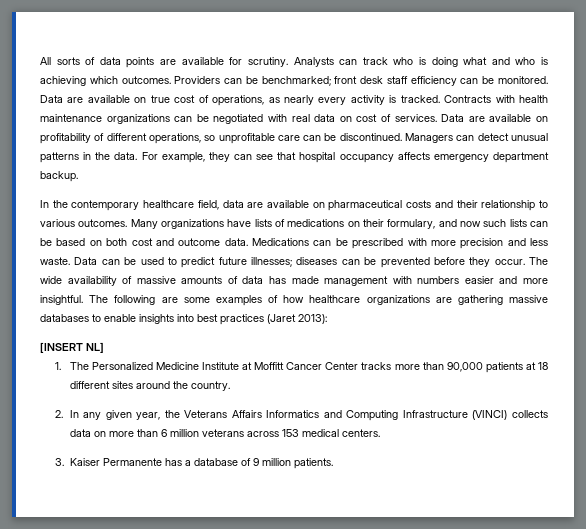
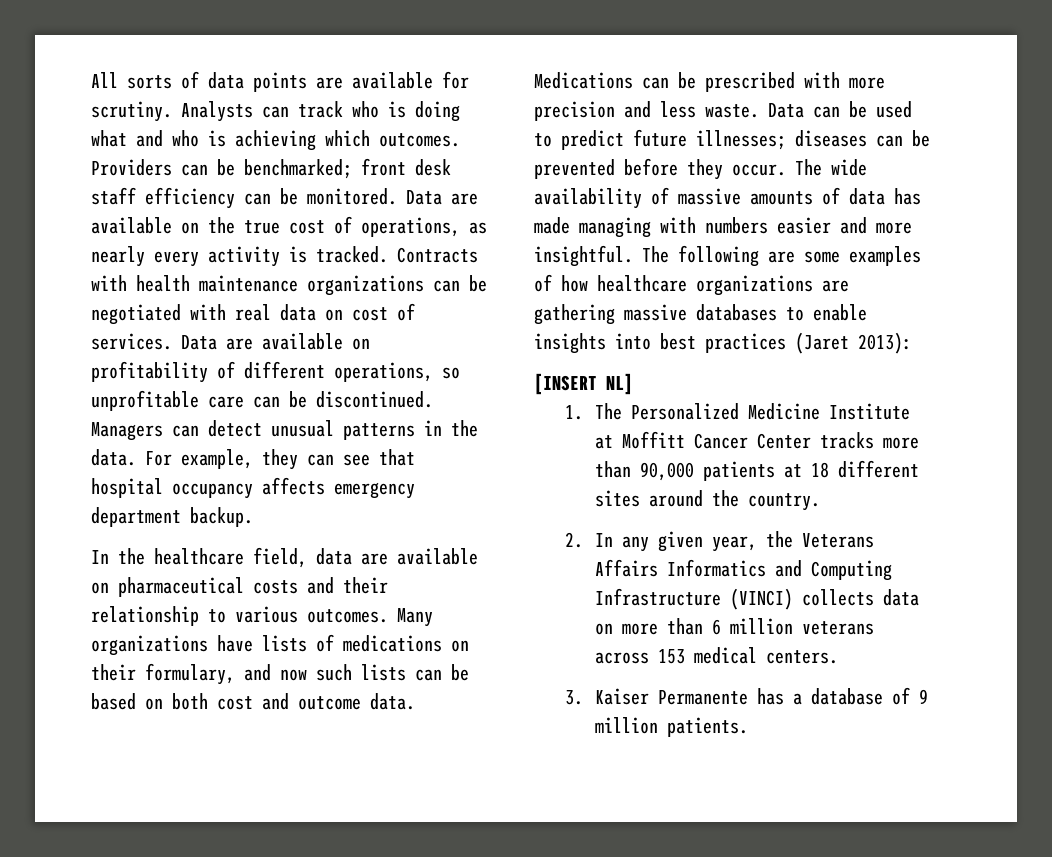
- Data are available on true cost of operations, as nearly every activity is tracked.
+ Data are available on the true cost of operations, as nearly every activity is tracked.
- In the contemporary healthcare field, data are available on pharmaceutical costs and their relationship to various outcomes.
+ In the healthcare field, data are available on pharmaceutical costs and their relationship to various outcomes.
- The wide availability of massive amounts of data has made management with numbers easier and more insightful.
+ The wide availability of massive amounts of data has made managing with numbers easier and more insightful.

